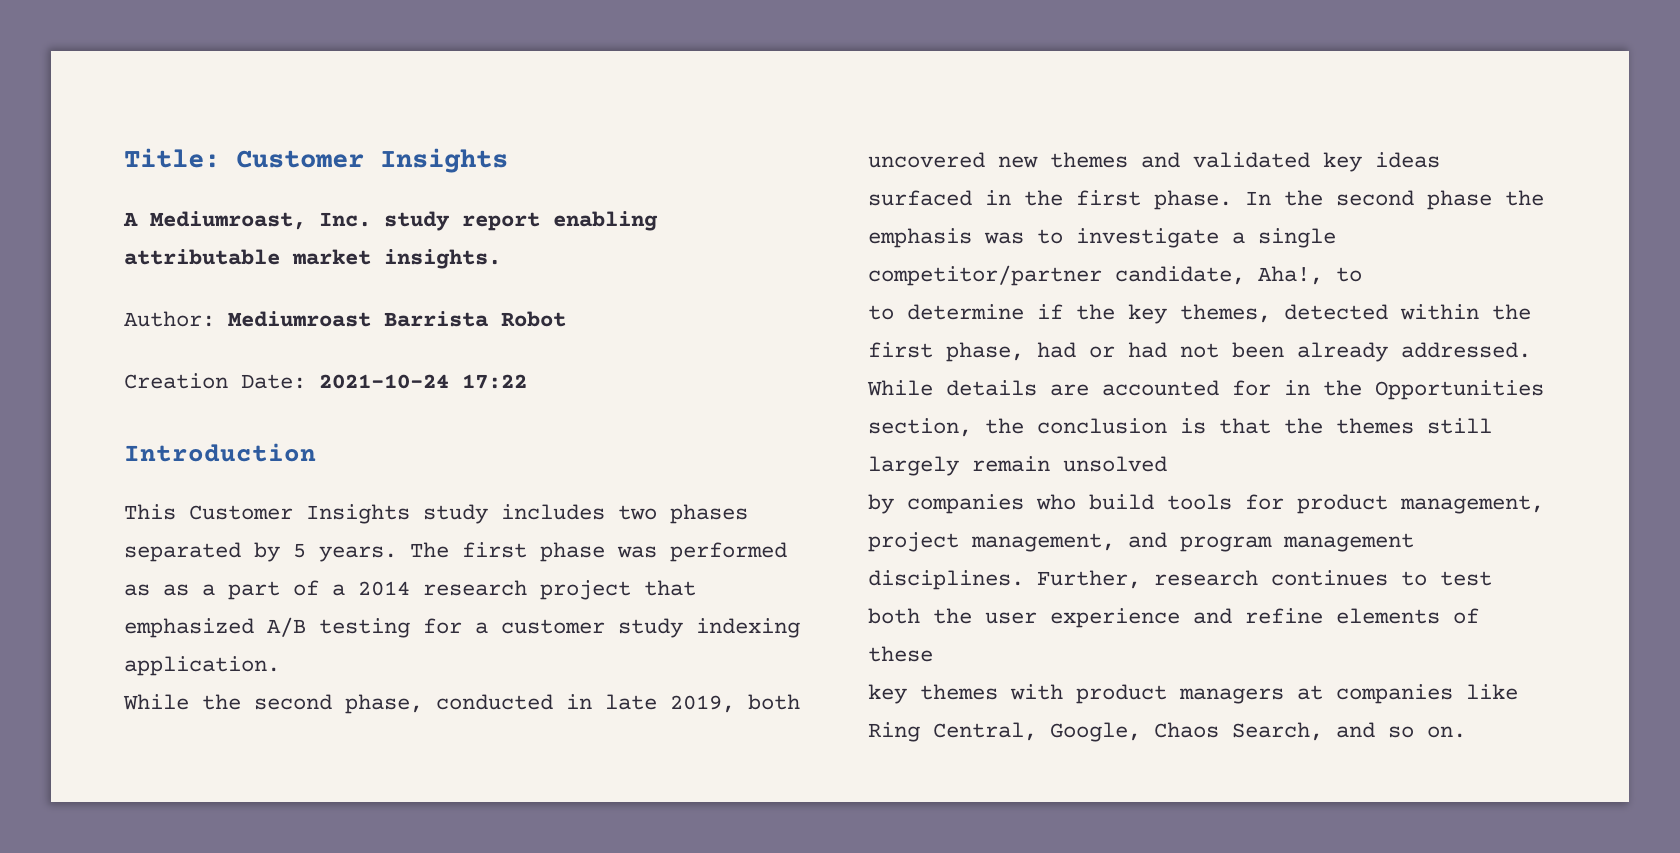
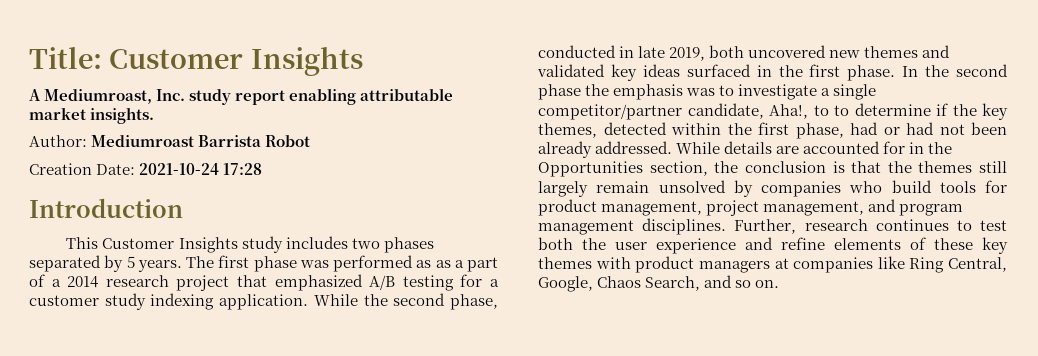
- Creation Date: 2021-10-24 17:22
+ Creation Date: 2021-10-24 17:28
- The first phase was performed as as a part of a 2014 research project that emphasized A/B testing for a customer study indexing application.
- While the second phase, conducted in late 2019, both uncovered new themes and validated key ideas surfaced in the first phase.
+ The first phase was performed as as a part of a 2014 research project that emphasized A/B testing for a customer study indexing application. While the second phase, conducted in late 2019, both uncovered new themes and validated key ideas surfaced in the first phase.
- In the second phase the emphasis was to investigate a single competitor/partner candidate, Aha!, to
- to determine if the key themes, detected within the first phase, had or had not been already addressed.
+ In the second phase the emphasis was to investigate a single competitor/partner candidate, Aha!, to to determine if the key themes, detected within the first phase, had or had not been already addressed.
- While details are accounted for in the Opportunities section, the conclusion is that the themes still largely remain unsolved
- by companies who build tools for product management, project management, and program management disciplines.
+ While details are accounted for in the Opportunities section, the conclusion is that the themes still largely remain unsolved by companies who build tools for product management, project management, and program management disciplines.
- Further, research continues to test both the user experience and refine elements of these
- key themes with product managers at companies like Ring Central, Google, Chaos Search, and so on.
+ Further, research continues to test both the user experience and refine elements of these key themes with product managers at companies like Ring Central, Google, Chaos Search, and so on.

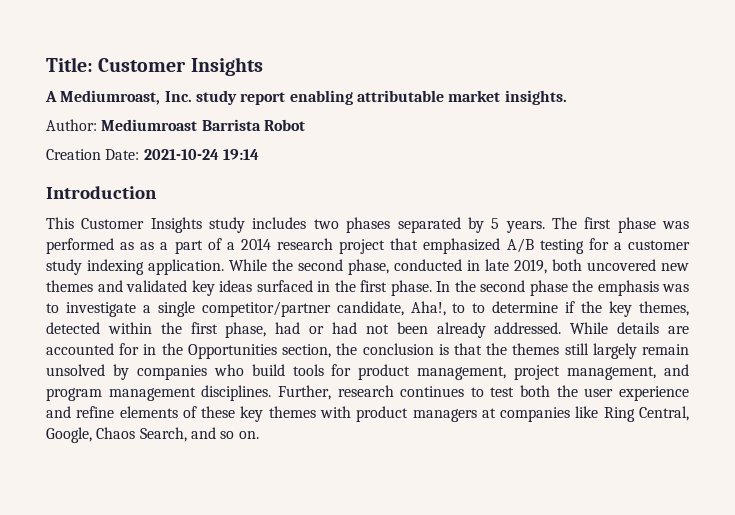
- Creation Date: 2021-10-24 17:28
+ Creation Date: 2021-10-24 19:14

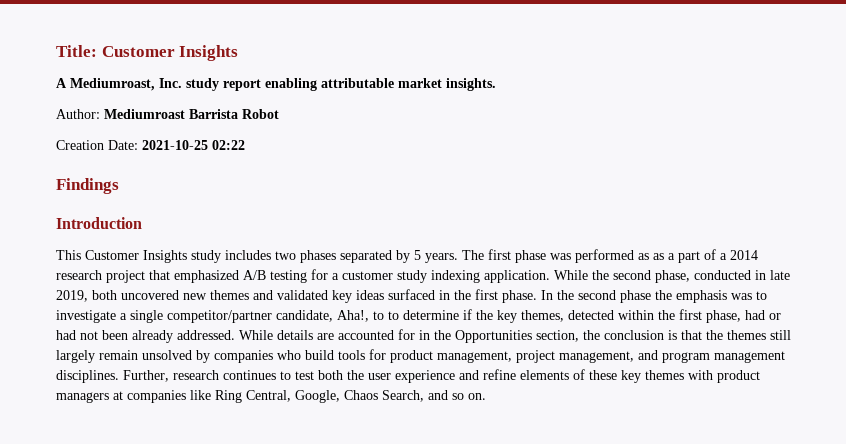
- Creation Date: 2021-10-24 19:14
+ Creation Date: 2021-10-25 02:22
+ Findings

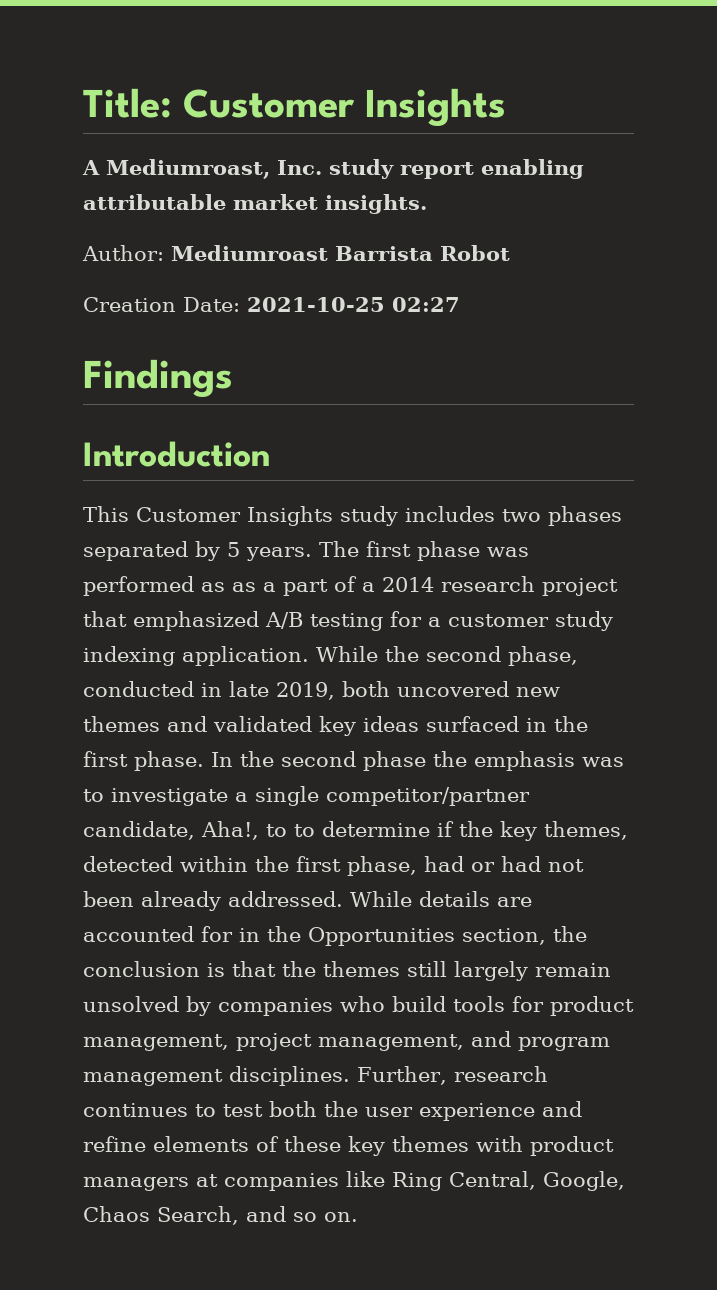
- Creation Date: 2021-10-25 02:22
+ Creation Date: 2021-10-25 02:27

